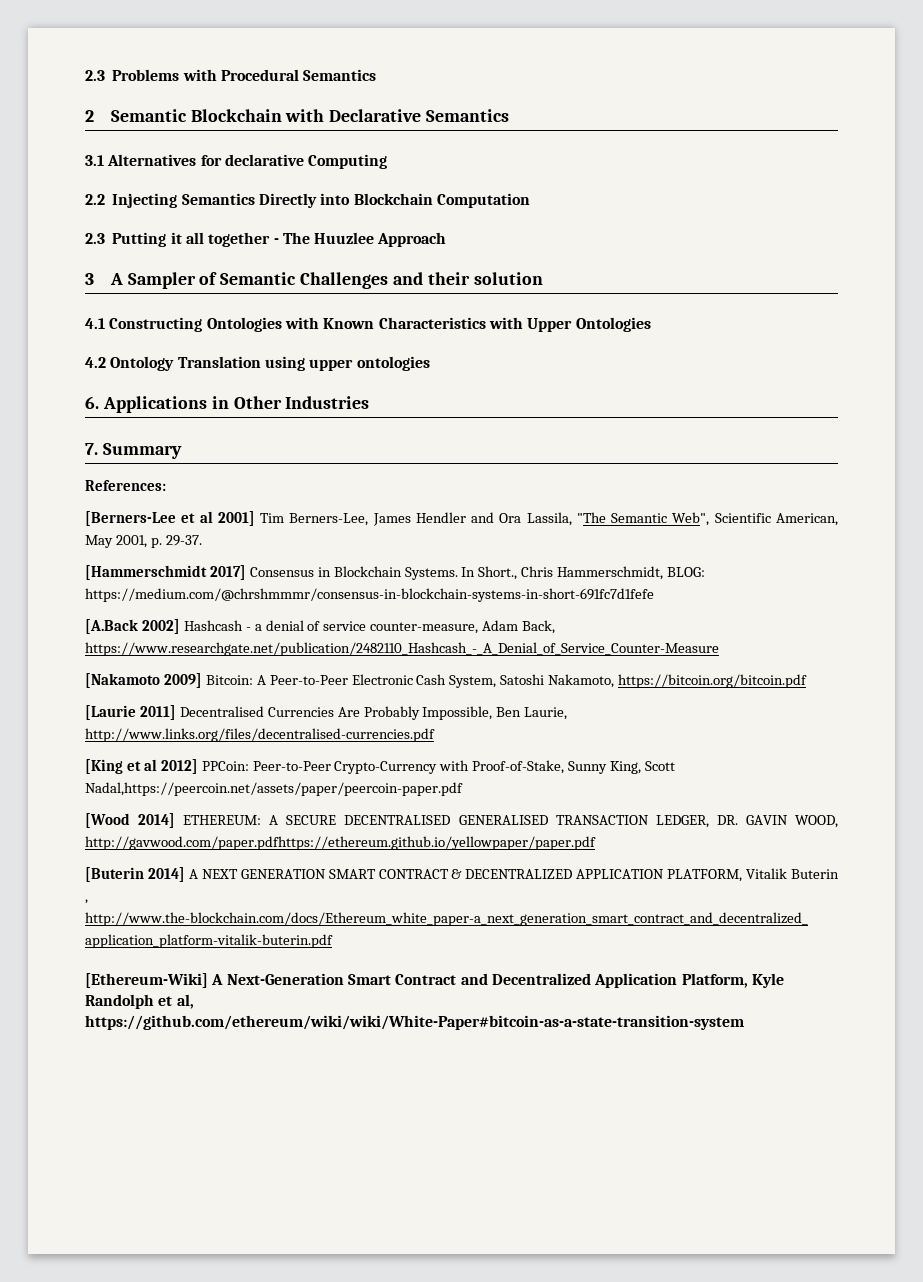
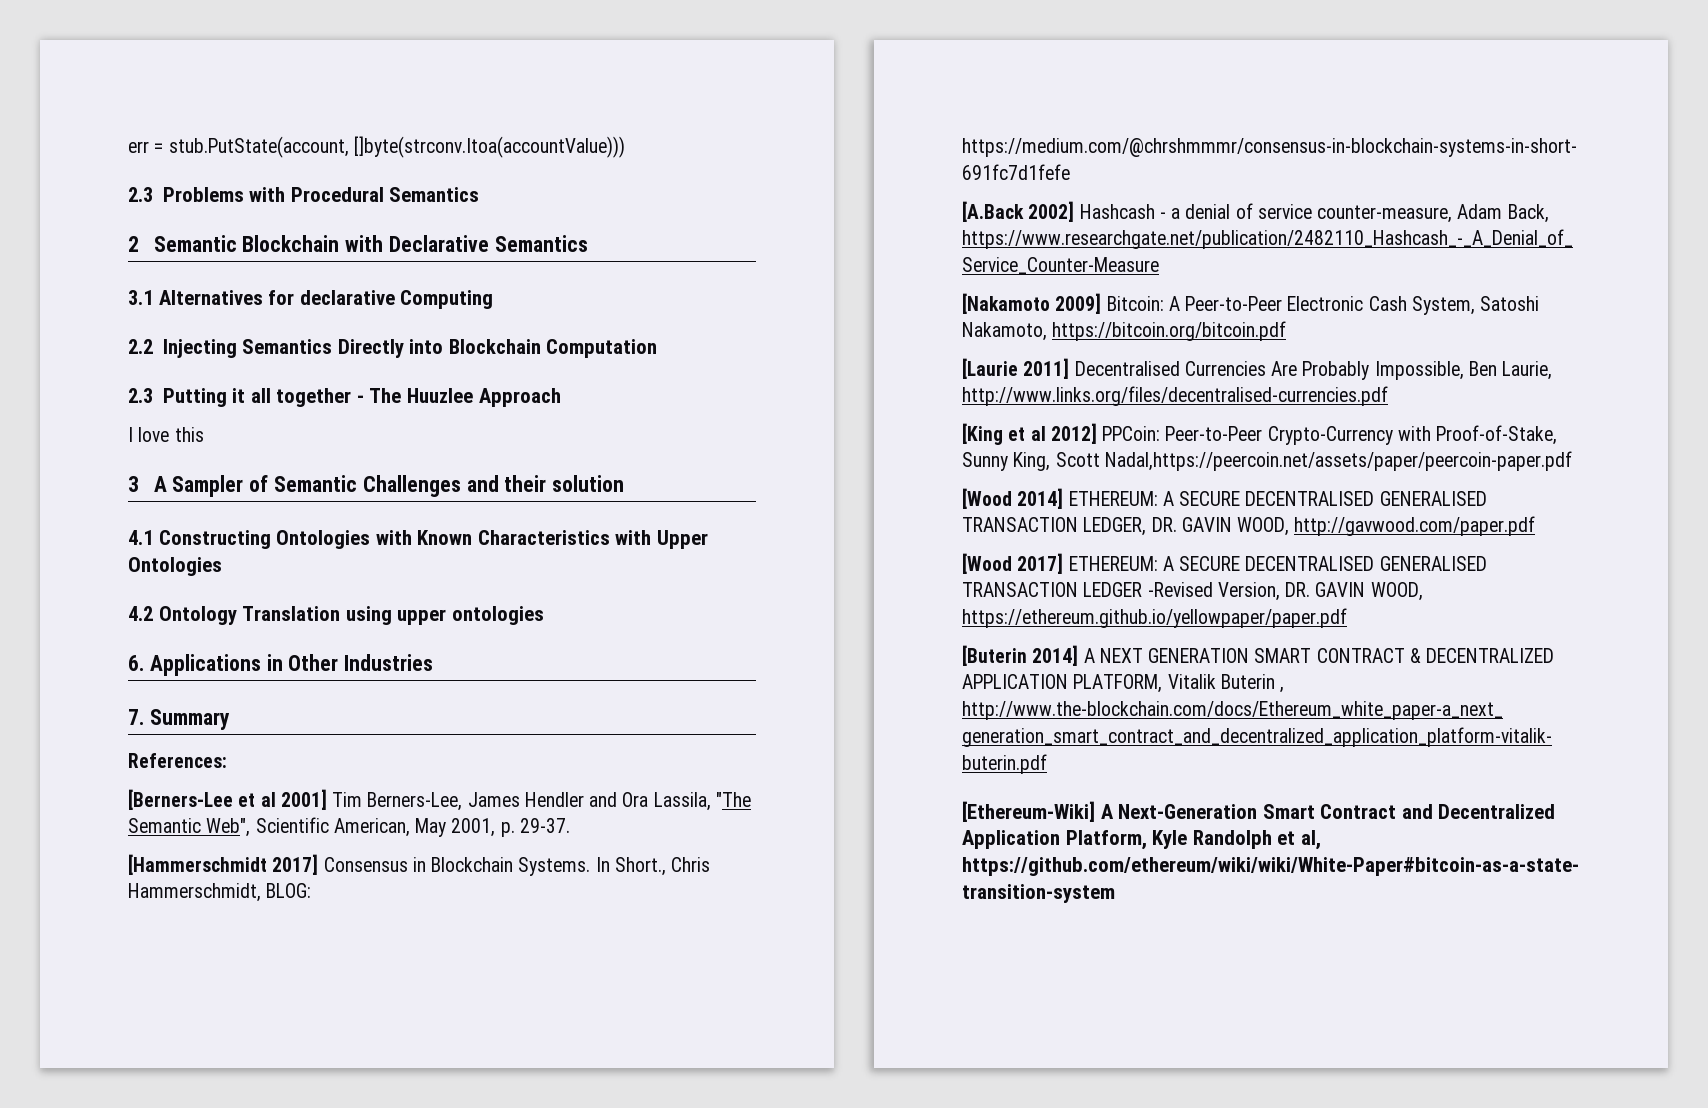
+ err = stub.PutState(account, []byte(strconv.Itoa(accountValue)))
+ I love this
- [Wood 2014] ETHEREUM: A SECURE DECENTRALISED GENERALISED TRANSACTION LEDGER, DR. GAVIN WOOD, http://gavwood.com/paper.pdfhttps://ethereum.github.io/yellowpaper/paper.pdf
+ [Wood 2014] ETHEREUM: A SECURE DECENTRALISED GENERALISED TRANSACTION LEDGER, DR. GAVIN WOOD, http://gavwood.com/paper.pdf
+ [Wood 2017] ETHEREUM: A SECURE DECENTRALISED GENERALISED TRANSACTION LEDGER -Revised Version, DR. GAVIN WOOD, https://ethereum.github.io/yellowpaper/paper.pdf

